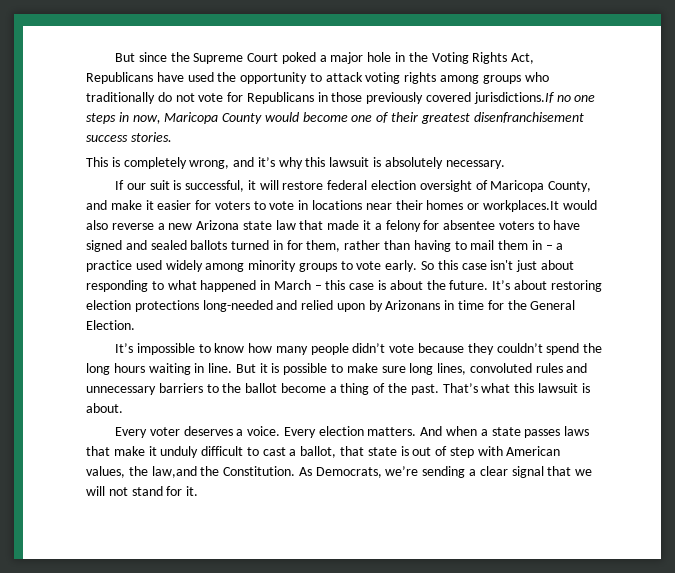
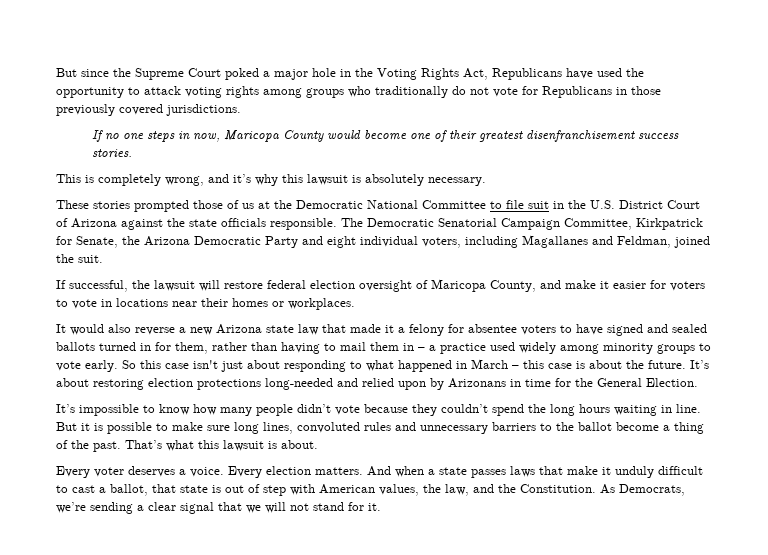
- But since the Supreme Court poked a major hole in the Voting Rights Act, Republicans have used the opportunity to attack voting rights among groups who traditionally do not vote for Republicans in those previously covered jurisdictions.If no one steps in now, Maricopa County would become one of their greatest disenfranchisement success stories.
+ But since the Supreme Court poked a major hole in the Voting Rights Act, Republicans have used the opportunity to attack voting rights among groups who traditionally do not vote for Republicans in those previously covered jurisdictions.
+ If no one steps in now, Maricopa County would become one of their greatest disenfranchisement success stories.
- If our suit is successful, it will restore federal election oversight of Maricopa County, and make it easier for voters to vote in locations near their homes or workplaces.It would also reverse a new Arizona state law that made it a felony for absentee voters to have signed and sealed ballots turned in for them, rather than having to mail them in – a practice used widely among minority groups to vote early.
+ These stories prompted those of us at the Democratic National Committee to file suit in the U.S. District Court of Arizona against the state officials responsible. The Democratic Senatorial Campaign Committee, Kirkpatrick for Senate, the Arizona Democratic Party and eight individual voters, including Magallanes and Feldman, joined the suit.
+ If successful, the lawsuit will restore federal election oversight of Maricopa County, and make it easier for voters to vote in locations near their homes or workplaces.
+ It would also reverse a new Arizona state law that made it a felony for absentee voters to have signed and sealed ballots turned in for them, rather than having to mail them in – a practice used widely among minority groups to vote early.
- And when a state passes laws that make it unduly difficult to cast a ballot, that state is out of step with American values, the law,and the Constitution.
+ And when a state passes laws that make it unduly difficult to cast a ballot, that state is out of step with American values, the law, and the Constitution.

